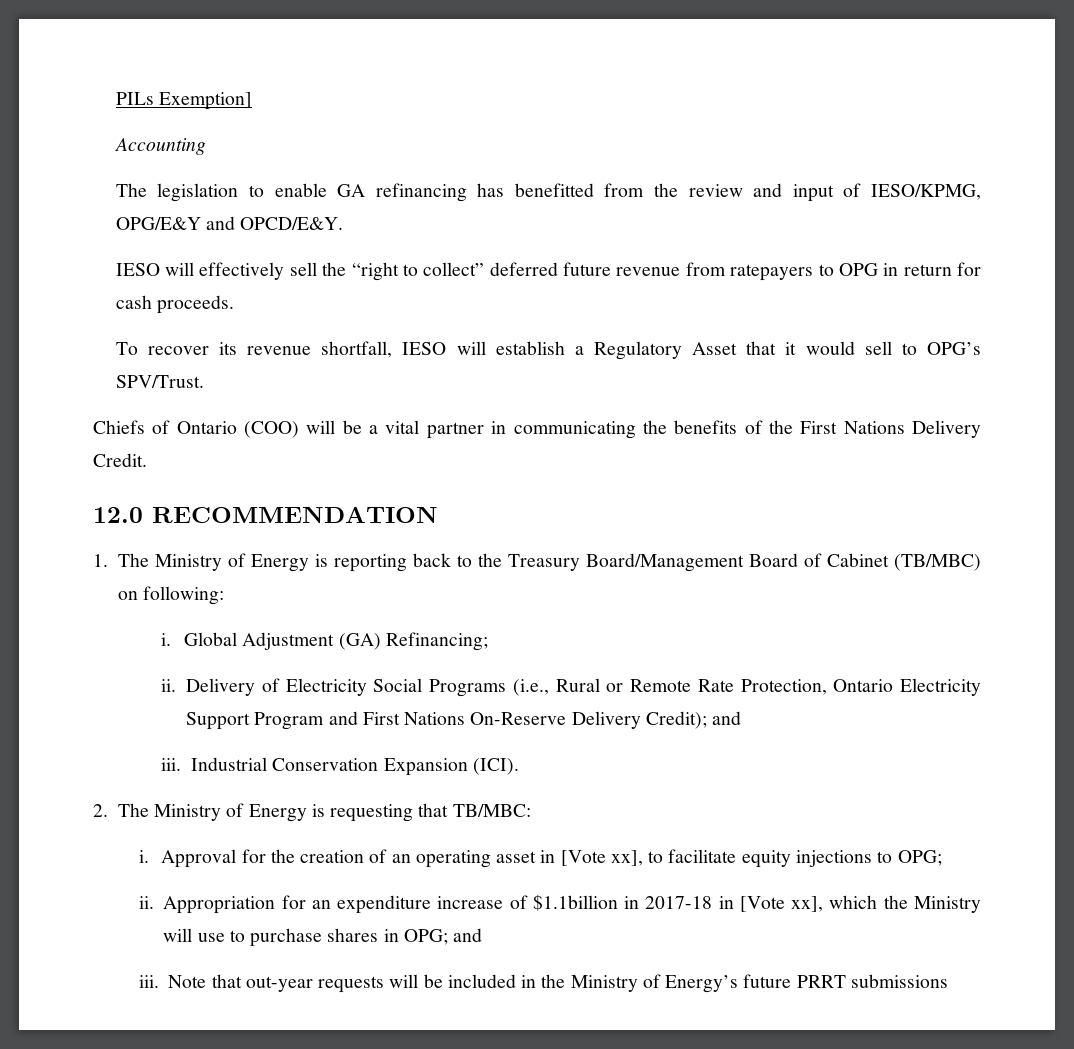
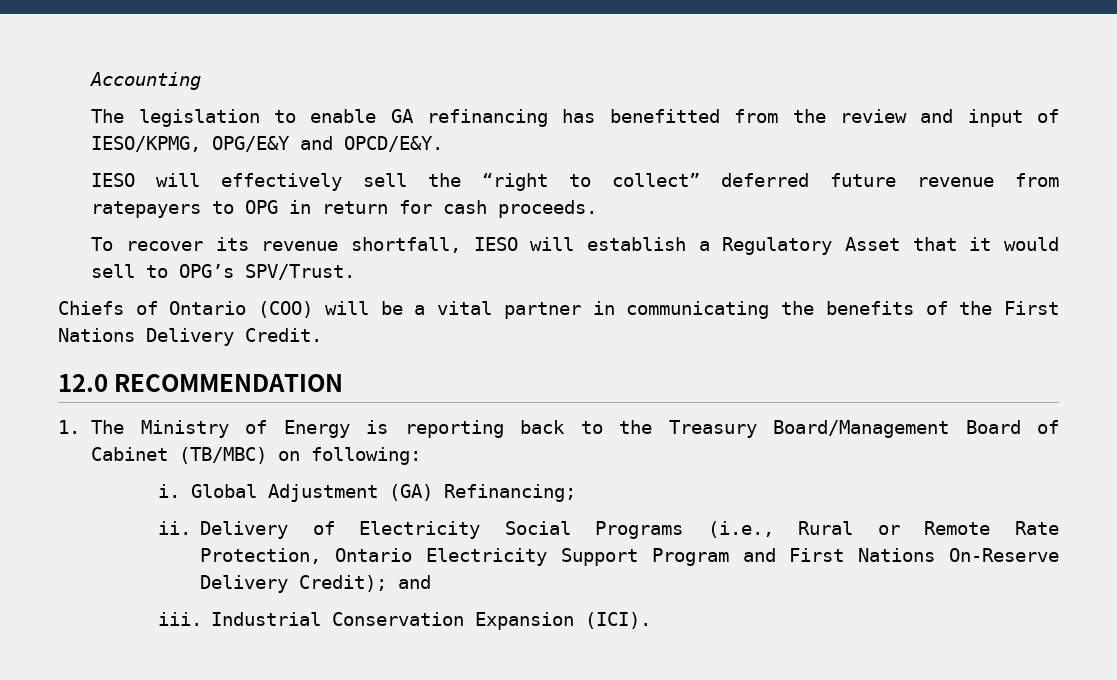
- PILs Exemption]
- 2. The Ministry of Energy is requesting that TB/MBC:
- i. Approval for the creation of an operating asset in [Vote xx], to facilitate equity injections to OPG;
- ii. Appropriation for an expenditure increase of $1.1billion in 2017-18 in [Vote xx], which the Ministry will use to purchase shares in OPG; and
- iii. Note that out-year requests will be included in the Ministry of Energy’s future PRRT submissions

